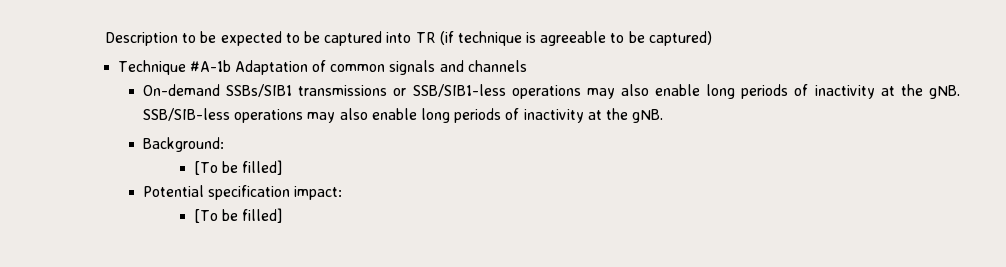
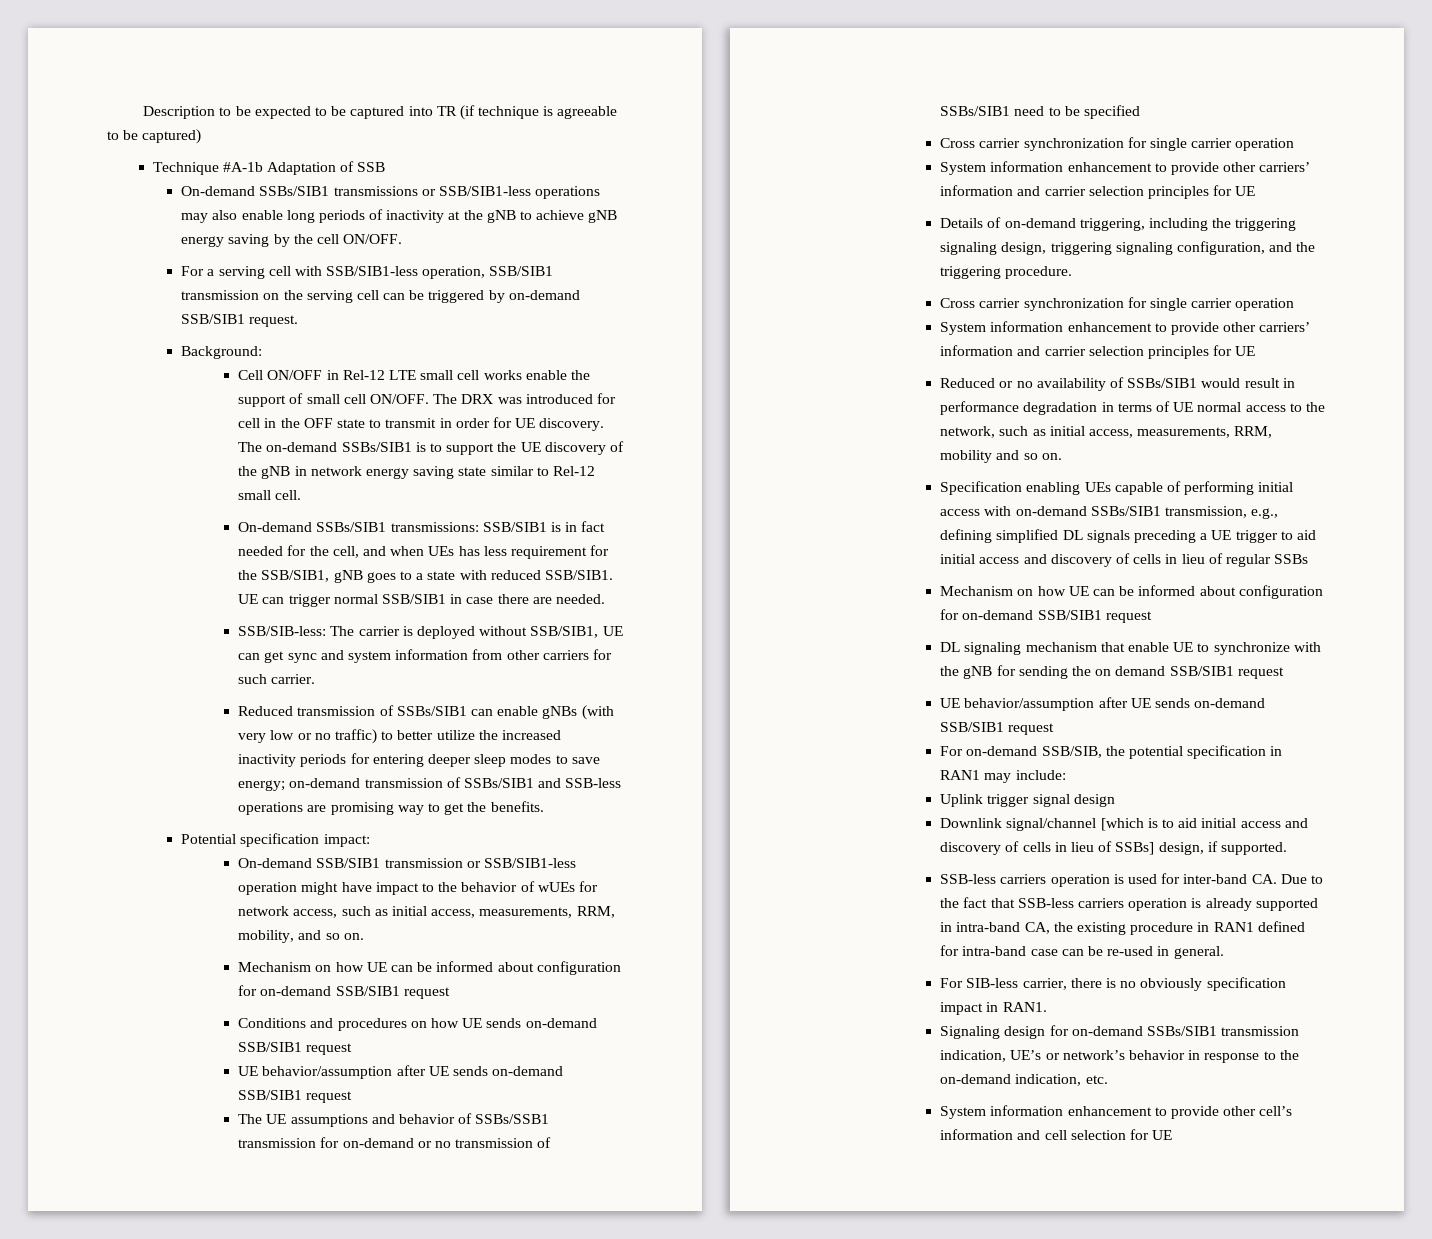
- Technique #A-1b Adaptation of common signals and channels
+ Technique #A-1b Adaptation of SSB
- On-demand SSBs/SIB1 transmissions or SSB/SIB1-less operations may also enable long periods of inactivity at the gNB. SSB/SIB-less operations may also enable long periods of inactivity at the gNB.
+ On-demand SSBs/SIB1 transmissions or SSB/SIB1-less operations may also enable long periods of inactivity at the gNB to achieve gNB energy saving by the cell ON/OFF.
+ For a serving cell with SSB/SIB1-less operation, SSB/SIB1 transmission on the serving cell can be triggered by on-demand SSB/SIB1 request.
  Background:
- [To be filled]
+ Cell ON/OFF in Rel-12 LTE small cell works enable the support of small cell ON/OFF. The DRX was introduced for cell in the OFF state to transmit in order for UE discovery. The on-demand SSBs/SIB1 is to support the UE discovery of the gNB in network energy saving state similar to Rel-12 small cell.
+ On-demand SSBs/SIB1 transmissions: SSB/SIB1 is in fact needed for the cell, and when UEs has less requirement for the SSB/SIB1, gNB goes to a state with reduced SSB/SIB1. UE can trigger normal SSB/SIB1 in case there are needed.
+ SSB/SIB-less: The carrier is deployed without SSB/SIB1, UE can get sync and system information from other carriers for such carrier.
+ Reduced transmission of SSBs/SIB1 can enable gNBs (with very low or no traffic) to better utilize the increased inactivity periods for entering deeper sleep modes to save energy; on-demand transmission of SSBs/SIB1 and SSB-less operations are promising way to get the benefits.
  Potential specification impact:
- [To be filled]
+ On-demand SSB/SIB1 transmission or SSB/SIB1-less operation might have impact to the behavior of wUEs for network access, such as initial access, measurements, RRM, mobility, and so on.
+ Mechanism on how UE can be informed about configuration for on-demand SSB/SIB1 request
+ Conditions and procedures on how UE sends on-demand SSB/SIB1 request
+ UE behavior/assumption after UE sends on-demand SSB/SIB1 request
+ The UE assumptions and behavior of SSBs/SSB1 transmission for on-demand or no transmission of SSBs/SIB1 need to be specified
+ Cross carrier synchronization for single carrier operation
+ System information enhancement to provide other carriers’ information and carrier selection principles for UE
+ Details of on-demand triggering, including the triggering signaling design, triggering signaling configuration, and the triggering procedure.
+ Cross carrier synchronization for single carrier operation
+ System information enhancement to provide other carriers’ information and carrier selection principles for UE
+ Reduced or no availability of SSBs/SIB1 would result in performance degradation in terms of UE normal access to the network, such as initial access, measurements, RRM, mobility and so on.
+ Specification enabling UEs capable of performing initial access with on-demand SSBs/SIB1 transmission, e.g., defining simplified DL signals preceding a UE trigger to aid initial access and discovery of cells in lieu of regular SSBs
+ Mechanism on how UE can be informed about configuration for on-demand SSB/SIB1 request
+ DL signaling mechanism that enable UE to synchronize with the gNB for sending the on demand SSB/SIB1 request
+ UE behavior/assumption after UE sends on-demand SSB/SIB1 request
+ For on-demand SSB/SIB, the potential specification in RAN1 may include:
+ Uplink trigger signal design
+ Downlink signal/channel [which is to aid initial access and discovery of cells in lieu of SSBs] design, if supported.
+ SSB-less carriers operation is used for inter-band CA. Due to the fact that SSB-less carriers operation is already supported in intra-band CA, the existing procedure in RAN1 defined for intra-band case can be re-used in general.
+ For SIB-less carrier, there is no obviously specification impact in RAN1.
+ Signaling design for on-demand SSBs/SIB1 transmission indication, UE’s or network’s behavior in response to the on-demand indication, etc.
+ System information enhancement to provide other cell’s information and cell selection for UE

